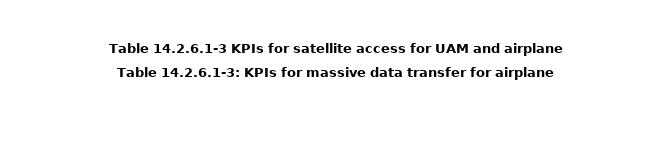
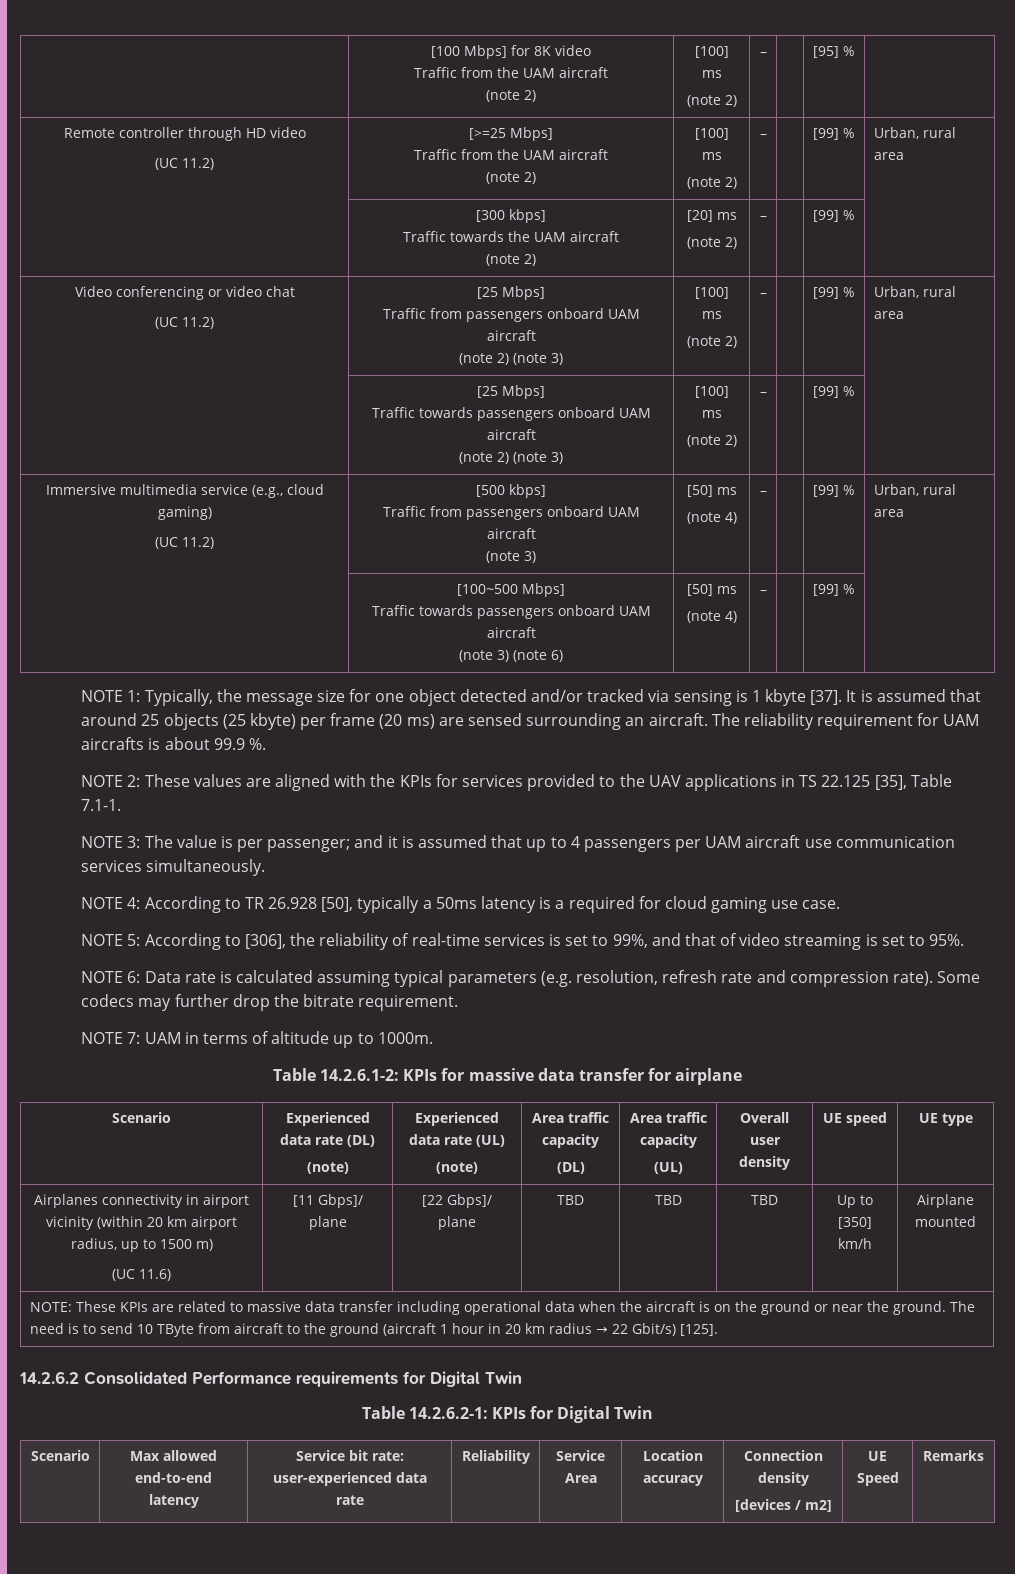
- Table 14.2.6.1-3 KPIs for satellite access for UAM and airplane
- Table 14.2.6.1-3: KPIs for massive data transfer for airplane
+ | [100 Mbps] for 8K video
+ Traffic from the UAM aircraft
+ (note 2) | [100] ms
+ (note 2) | – | | [95] % |
+ Remote controller through HD video
+ (UC 11.2) | [>=25 Mbps]
+ Traffic from the UAM aircraft
+ (note 2) | [100] ms
+ (note 2) | – | | [99] % | Urban, rural area
+ | [300 kbps]
+ Traffic towards the UAM aircraft
+ (note 2) | [20] ms
+ (note 2) | – | | [99] % |
+ Video conferencing or video chat
+ (UC 11.2) | [25 Mbps]
+ Traffic from passengers onboard UAM aircraft
+ (note 2) (note 3) | [100] ms
+ (note 2) | – | | [99] % | Urban, rural area
+ | [25 Mbps]
+ Traffic towards passengers onboard UAM aircraft
+ (note 2) (note 3) | [100] ms
+ (note 2) | – | | [99] % |
+ Immersive multimedia service (e.g., cloud gaming)
+ (UC 11.2) | [500 kbps]
+ Traffic from passengers onboard UAM aircraft
+ (note 3) | [50] ms
+ (note 4) | – | | [99] % | Urban, rural area
+ | [100~500 Mbps]
+ Traffic towards passengers onboard UAM aircraft
+ (note 3) (note 6) | [50] ms
+ (note 4) | – | | [99] % |
+ NOTE 1: Typically, the message size for one object detected and/or tracked via sensing is 1 kbyte [37]. It is assumed that around 25 objects (25 kbyte) per frame (20 ms) are sensed surrounding an aircraft. The reliability requirement for UAM aircrafts is about 99.9 %.
+ NOTE 2: These values are aligned with the KPIs for services provided to the UAV applications in TS 22.125 [35], Table 7.1-1.
+ NOTE 3: The value is per passenger; and it is assumed that up to 4 passengers per UAM aircraft use communication services simultaneously.
+ NOTE 4: According to TR 26.928 [50], typically a 50ms latency is a required for cloud gaming use case.
+ NOTE 5: According to [306], the reliability of real-time services is set to 99%, and that of video streaming is set to 95%.
+ NOTE 6: Data rate is calculated assuming typical parameters (e.g. resolution, refresh rate and compression rate). Some codecs may further drop the bitrate requirement.
+ NOTE 7: UAM in terms of altitude up to 1000m.
+ Table 14.2.6.1-2: KPIs for massive data transfer for airplane
+ Scenario | Experienced data rate (DL)
+ (note) | Experienced data rate (UL)
+ (note) | Area traffic capacity
+ (DL) | Area traffic capacity
+ (UL) | Overall user density | UE speed | UE type
+ Airplanes connectivity in airport vicinity (within 20 km airport radius, up to 1500 m)
+ (UC 11.6) | [11 Gbps]/ plane | [22 Gbps]/ plane | TBD | TBD | TBD | Up to [350] km/h | Airplane mounted
+ NOTE: These KPIs are related to massive data transfer including operational data when the aircraft is on the ground or near the ground. The need is to send 10 TByte from aircraft to the ground (aircraft 1 hour in 20 km radius → 22 Gbit/s) [125].
+ 14.2.6.2 Consolidated Performance requirements for Digital Twin
+ Table 14.2.6.2-1: KPIs for Digital Twin
+ Scenario | Max allowed end-to-end latency | Service bit rate: user-experienced data rate | Reliability | Service Area | Location accuracy | Connection density
+ [devices / m2] | UE Speed | Remarks

